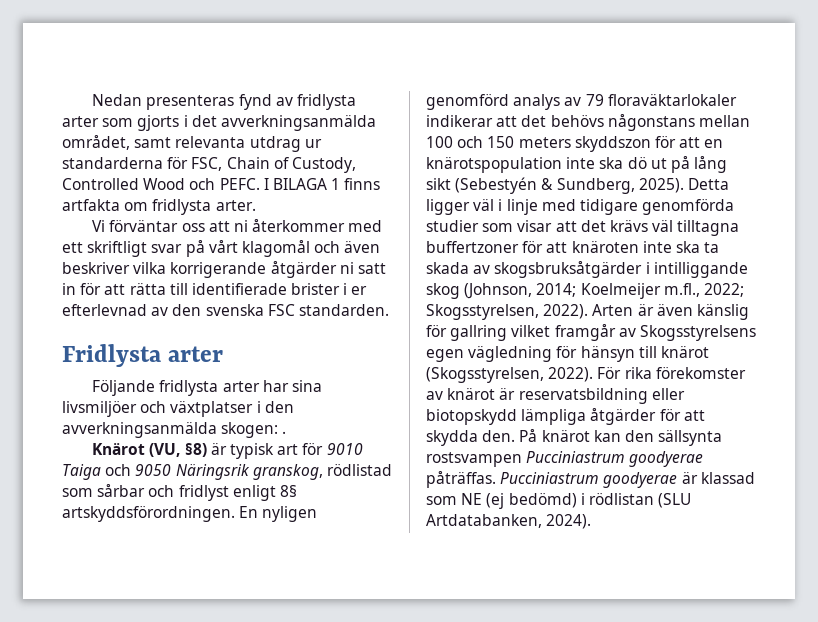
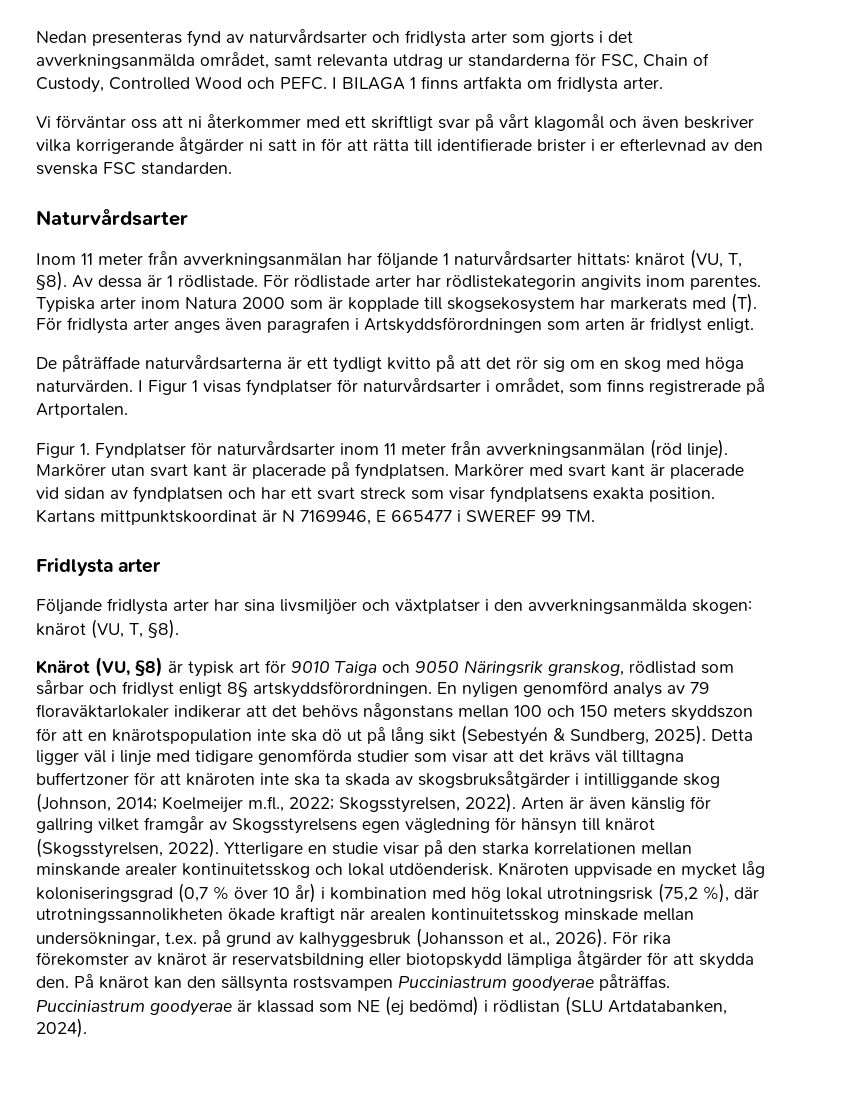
- Nedan presenteras fynd av fridlysta arter som gjorts i det avverkningsanmälda området, samt relevanta utdrag ur standarderna för FSC, Chain of Custody, Controlled Wood och PEFC.
+ Nedan presenteras fynd av naturvårdsarter och fridlysta arter som gjorts i det avverkningsanmälda området, samt relevanta utdrag ur standarderna för FSC, Chain of Custody, Controlled Wood och PEFC.
+ Naturvårdsarter
+ Inom 11 meter från avverkningsanmälan har följande 1 naturvårdsarter hittats: knärot (VU, T, §8). Av dessa är 1 rödlistade. För rödlistade arter har rödlistekategorin angivits inom parentes. Typiska arter inom Natura 2000 som är kopplade till skogsekosystem har markerats med (T). För fridlysta arter anges även paragrafen i Artskyddsförordningen som arten är fridlyst enligt.
+ De påträffade naturvårdsarterna är ett tydligt kvitto på att det rör sig om en skog med höga naturvärden. I Figur 1 visas fyndplatser för naturvårdsarter i området, som finns registrerade på Artportalen.
+ Figur 1. Fyndplatser för naturvårdsarter inom 11 meter från avverkningsanmälan (röd linje). Markörer utan svart kant är placerade på fyndplatsen. Markörer med svart kant är placerade vid sidan av fyndplatsen och har ett svart streck som visar fyndplatsens exakta position. Kartans mittpunktskoordinat är N 7169946, E 665477 i SWEREF 99 TM.
- Följande fridlysta arter har sina livsmiljöer och växtplatser i den avverkningsanmälda skogen: .
+ Följande fridlysta arter har sina livsmiljöer och växtplatser i den avverkningsanmälda skogen: knärot (VU, T, §8).
+ Ytterligare en studie visar på den starka korrelationen mellan minskande arealer kontinuitetsskog och lokal utdöenderisk. Knäroten uppvisade en mycket låg koloniseringsgrad (0,7 % över 10 år) i kombination med hög lokal utrotningsrisk (75,2 %), där utrotningssannolikheten ökade kraftigt när arealen kontinuitetsskog minskade mellan undersökningar, t.ex. på grund av kalhyggesbruk (Johansson et al., 2026).

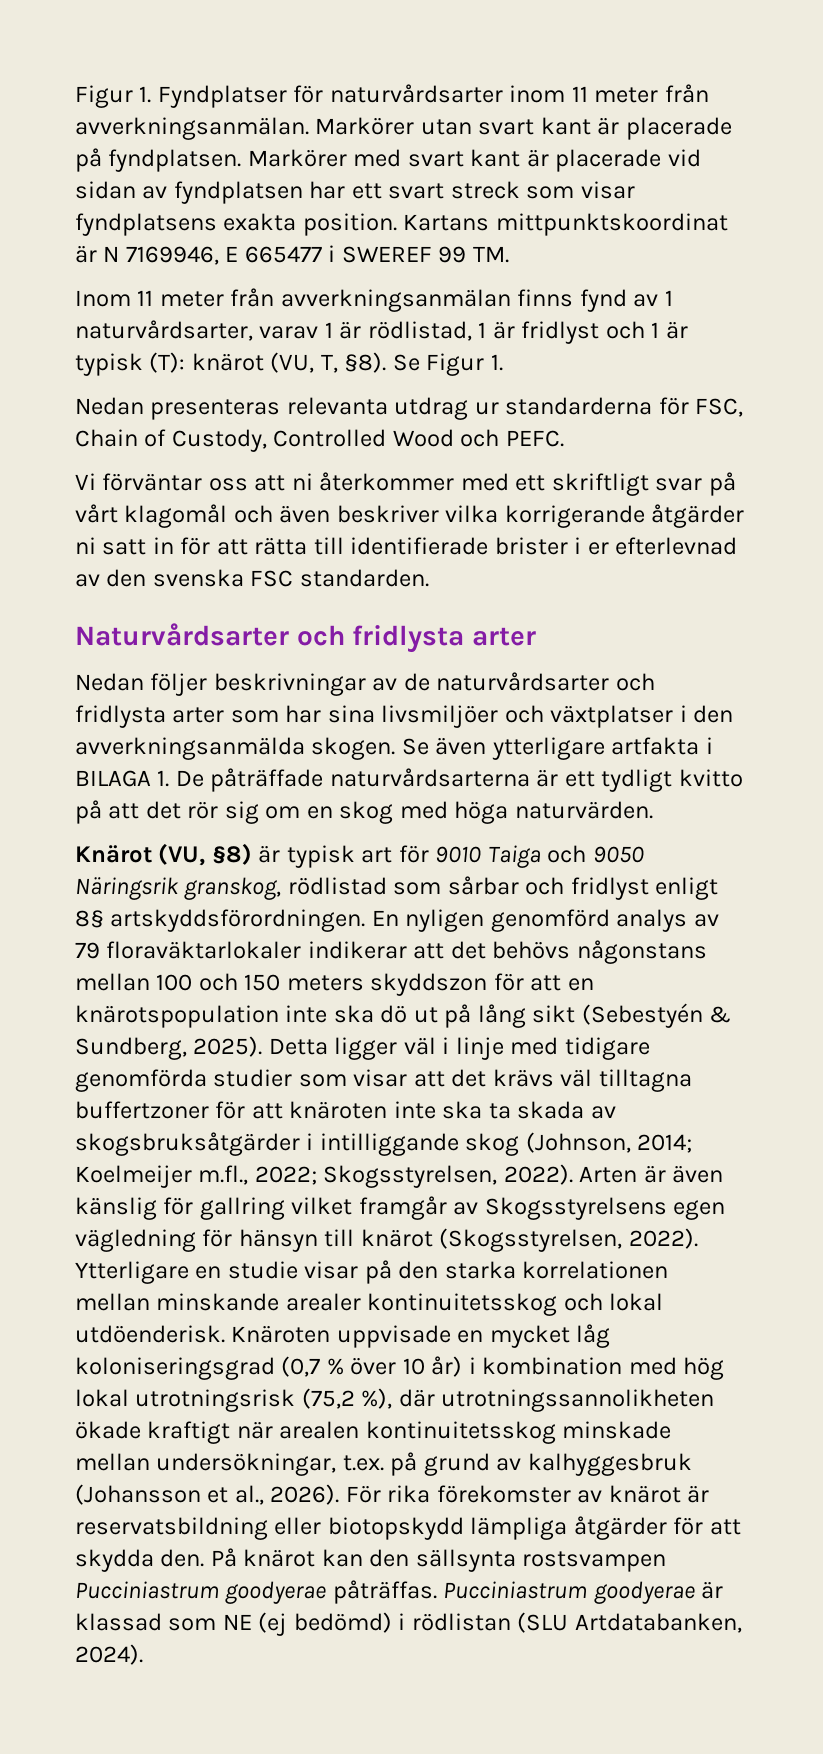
- Nedan presenteras fynd av naturvårdsarter och fridlysta arter som gjorts i det avverkningsanmälda området, samt relevanta utdrag ur standarderna för FSC, Chain of Custody, Controlled Wood och PEFC. I BILAGA 1 finns artfakta om fridlysta arter.
+ Figur 1. Fyndplatser för naturvårdsarter inom 11 meter från avverkningsanmälan. Markörer utan svart kant är placerade på fyndplatsen. Markörer med svart kant är placerade vid sidan av fyndplatsen har ett svart streck som visar fyndplatsens exakta position. Kartans mittpunktskoordinat är N 7169946, E 665477 i SWEREF 99 TM.
+ Inom 11 meter från avverkningsanmälan finns fynd av 1 naturvårdsarter, varav 1 är rödlistad, 1 är fridlyst och 1 är typisk (T): knärot (VU, T, §8). Se Figur 1.
+ Nedan presenteras relevanta utdrag ur standarderna för FSC, Chain of Custody, Controlled Wood och PEFC.
- Naturvårdsarter
- Inom 11 meter från avverkningsanmälan har följande 1 naturvårdsarter hittats: knärot (VU, T, §8). Av dessa är 1 rödlistade. För rödlistade arter har rödlistekategorin angivits inom parentes. Typiska arter inom Natura 2000 som är kopplade till skogsekosystem har markerats med (T). För fridlysta arter anges även paragrafen i Artskyddsförordningen som arten är fridlyst enligt.
- De påträffade naturvårdsarterna är ett tydligt kvitto på att det rör sig om en skog med höga naturvärden. I Figur 1 visas fyndplatser för naturvårdsarter i området, som finns registrerade på Artportalen.
- Figur 1. Fyndplatser för naturvårdsarter inom 11 meter från avverkningsanmälan (röd linje). Markörer utan svart kant är placerade på fyndplatsen. Markörer med svart kant är placerade vid sidan av fyndplatsen och har ett svart streck som visar fyndplatsens exakta position. Kartans mittpunktskoordinat är N 7169946, E 665477 i SWEREF 99 TM.
- Fridlysta arter
- Följande fridlysta arter har sina livsmiljöer och växtplatser i den avverkningsanmälda skogen: knärot (VU, T, §8).
+ Naturvårdsarter och fridlysta arter
+ Nedan följer beskrivningar av de naturvårdsarter och fridlysta arter som har sina livsmiljöer och växtplatser i den avverkningsanmälda skogen. Se även ytterligare artfakta i BILAGA 1. De påträffade naturvårdsarterna är ett tydligt kvitto på att det rör sig om en skog med höga naturvärden.

